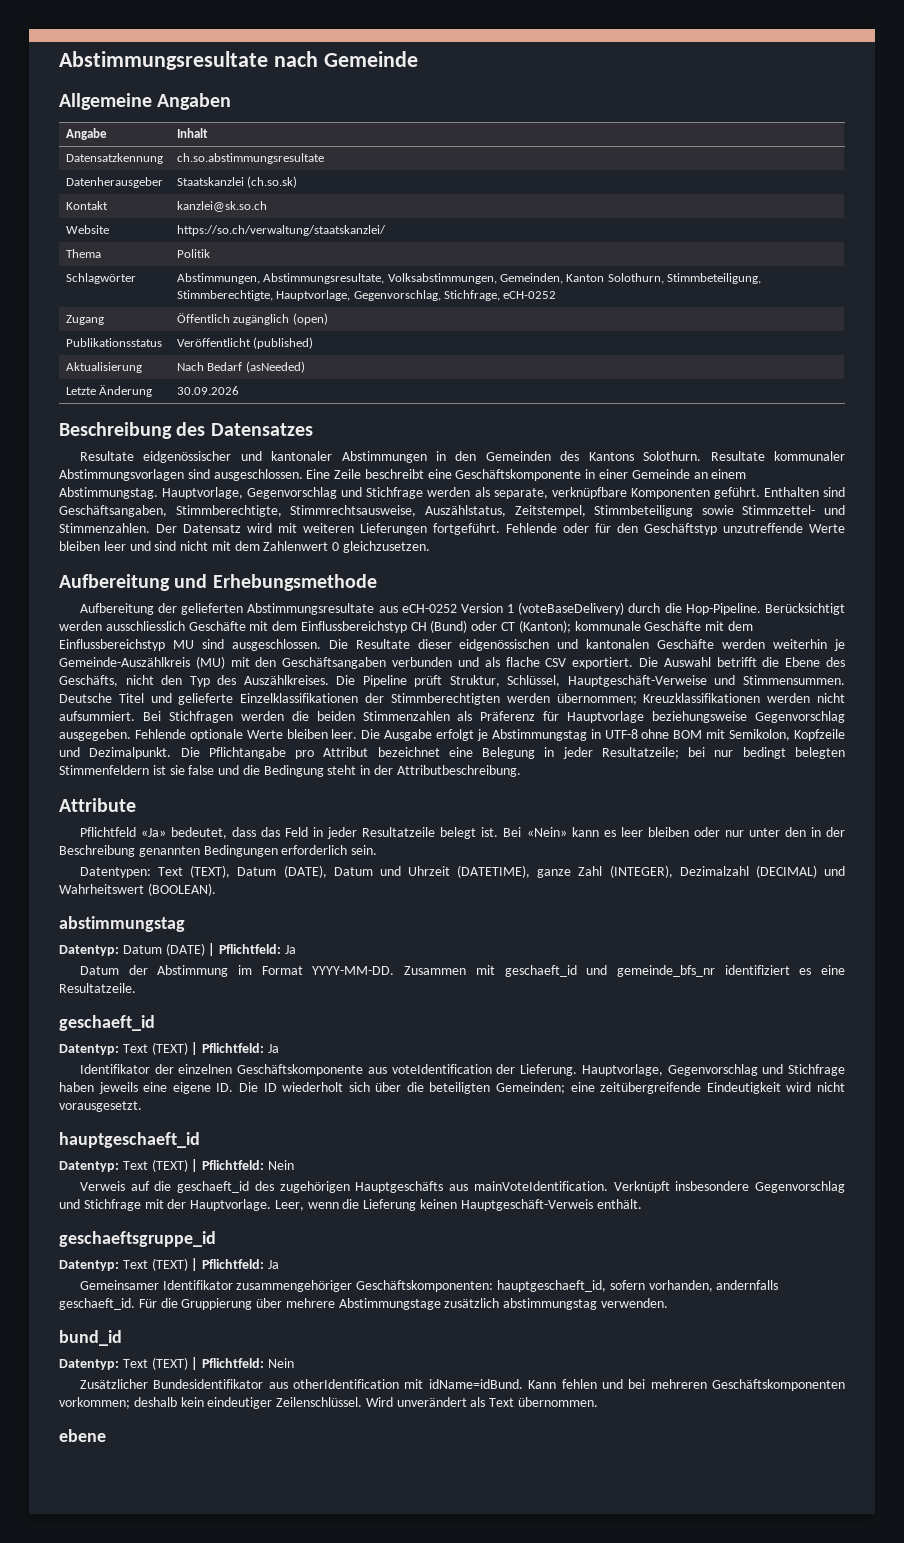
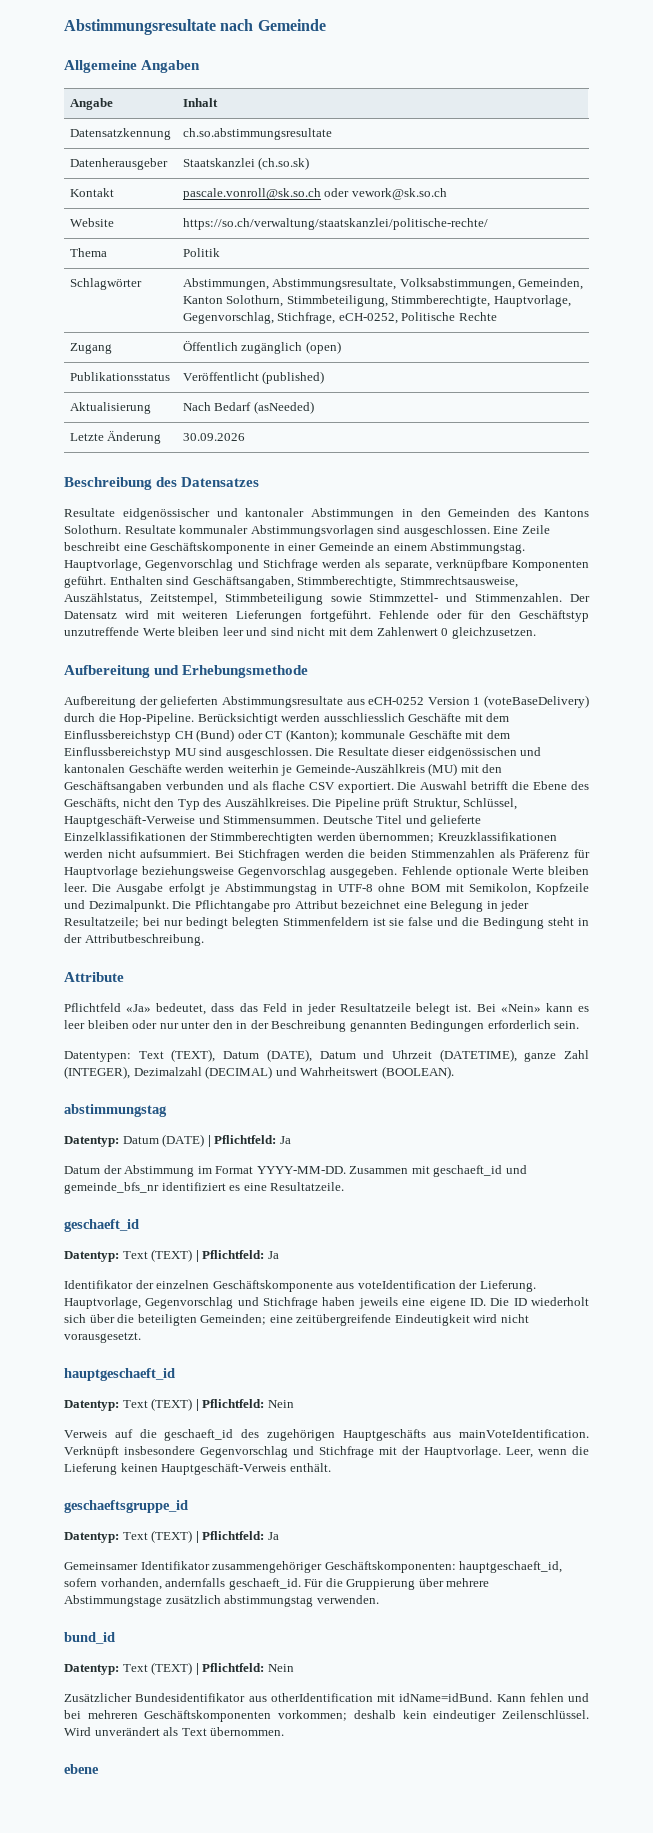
- Kontakt | kanzlei@sk.so.ch
+ Kontakt | pascale.vonroll@sk.so.ch oder vework@sk.so.ch
- Website | https://so.ch/verwaltung/staatskanzlei/
+ Website | https://so.ch/verwaltung/staatskanzlei/politische-rechte/
- Schlagwörter | Abstimmungen, Abstimmungsresultate, Volksabstimmungen, Gemeinden, Kanton Solothurn, Stimmbeteiligung, Stimmberechtigte, Hauptvorlage, Gegenvorschlag, Stichfrage, eCH-0252
+ Schlagwörter | Abstimmungen, Abstimmungsresultate, Volksabstimmungen, Gemeinden, Kanton Solothurn, Stimmbeteiligung, Stimmberechtigte, Hauptvorlage, Gegenvorschlag, Stichfrage, eCH-0252, Politische Rechte

